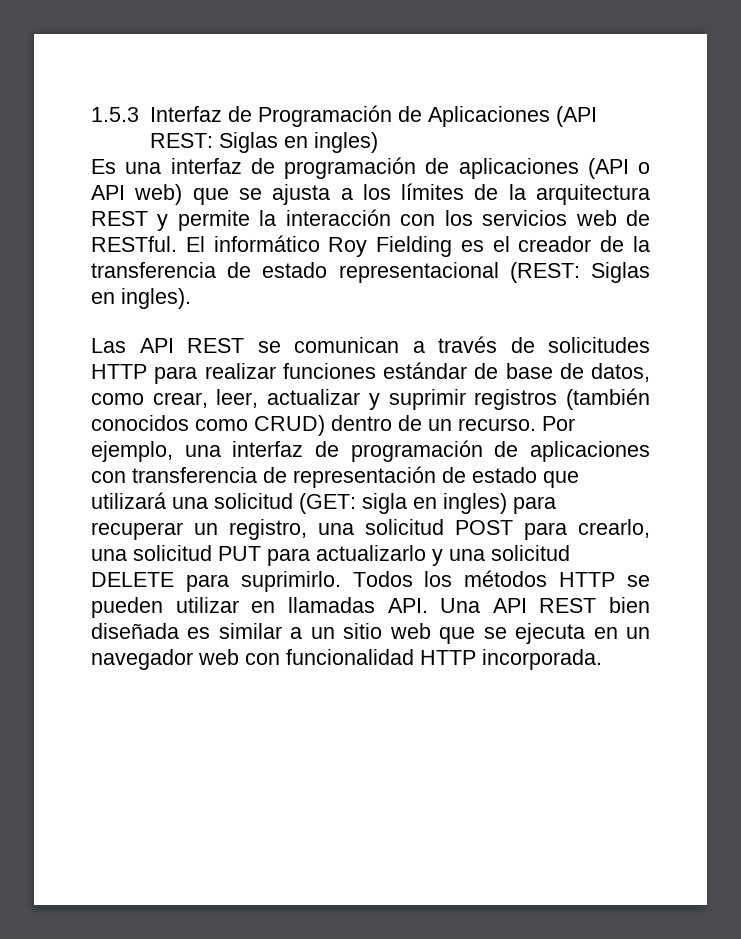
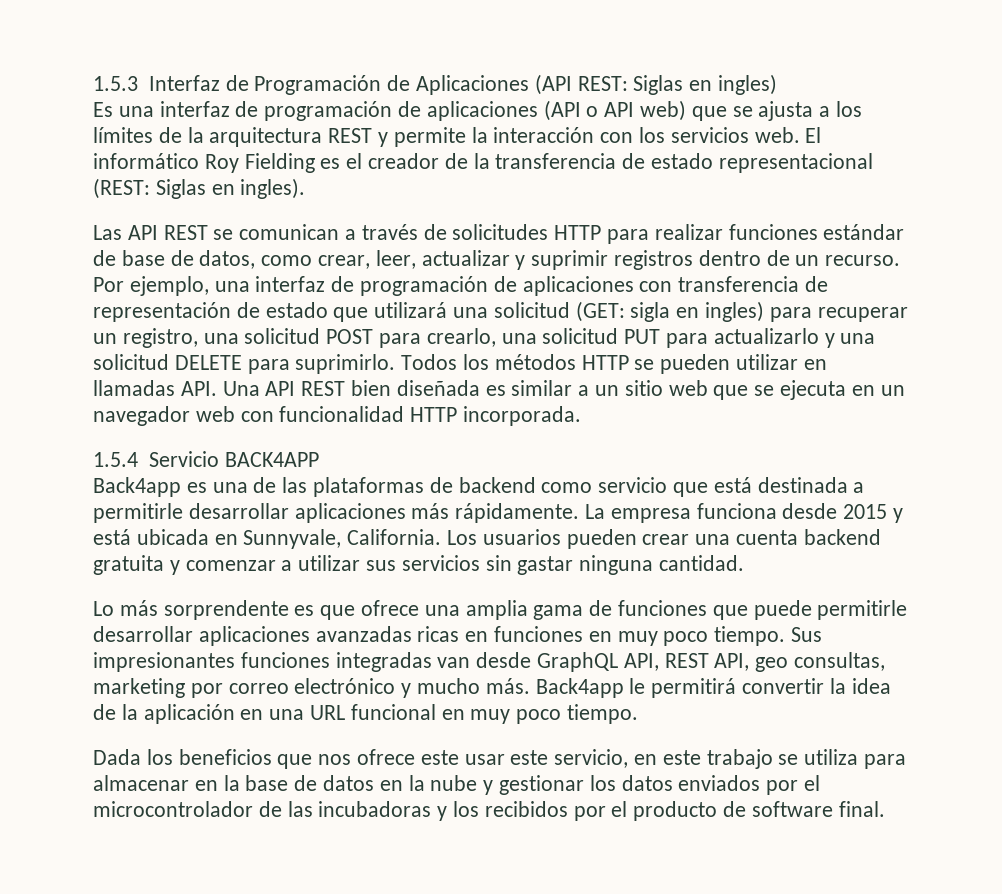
- Es una interfaz de programación de aplicaciones (API o API web) que se ajusta a los límites de la arquitectura REST y permite la interacción con los servicios web de RESTful.
+ Es una interfaz de programación de aplicaciones (API o API web) que se ajusta a los límites de la arquitectura REST y permite la interacción con los servicios web.
- Las API REST se comunican a través de solicitudes HTTP para realizar funciones estándar de base de datos, como crear, leer, actualizar y suprimir registros (también conocidos como CRUD) dentro de un recurso.
+ Las API REST se comunican a través de solicitudes HTTP para realizar funciones estándar de base de datos, como crear, leer, actualizar y suprimir registros dentro de un recurso.
+ 1.5.4 Servicio BACK4APP
+ Back4app es una de las plataformas de backend como servicio que está destinada a permitirle desarrollar aplicaciones más rápidamente. La empresa funciona desde 2015 y está ubicada en Sunnyvale, California. Los usuarios pueden crear una cuenta backend gratuita y comenzar a utilizar sus servicios sin gastar ninguna cantidad.
+ Lo más sorprendente es que ofrece una amplia gama de funciones que puede permitirle desarrollar aplicaciones avanzadas ricas en funciones en muy poco tiempo. Sus impresionantes funciones integradas van desde GraphQL API, REST API, geo consultas, marketing por correo electrónico y mucho más. Back4app le permitirá convertir la idea de la aplicación en una URL funcional en muy poco tiempo.
+ Dada los beneficios que nos ofrece este usar este servicio, en este trabajo se utiliza para almacenar en la base de datos en la nube y gestionar los datos enviados por el microcontrolador de las incubadoras y los recibidos por el producto de software final.

